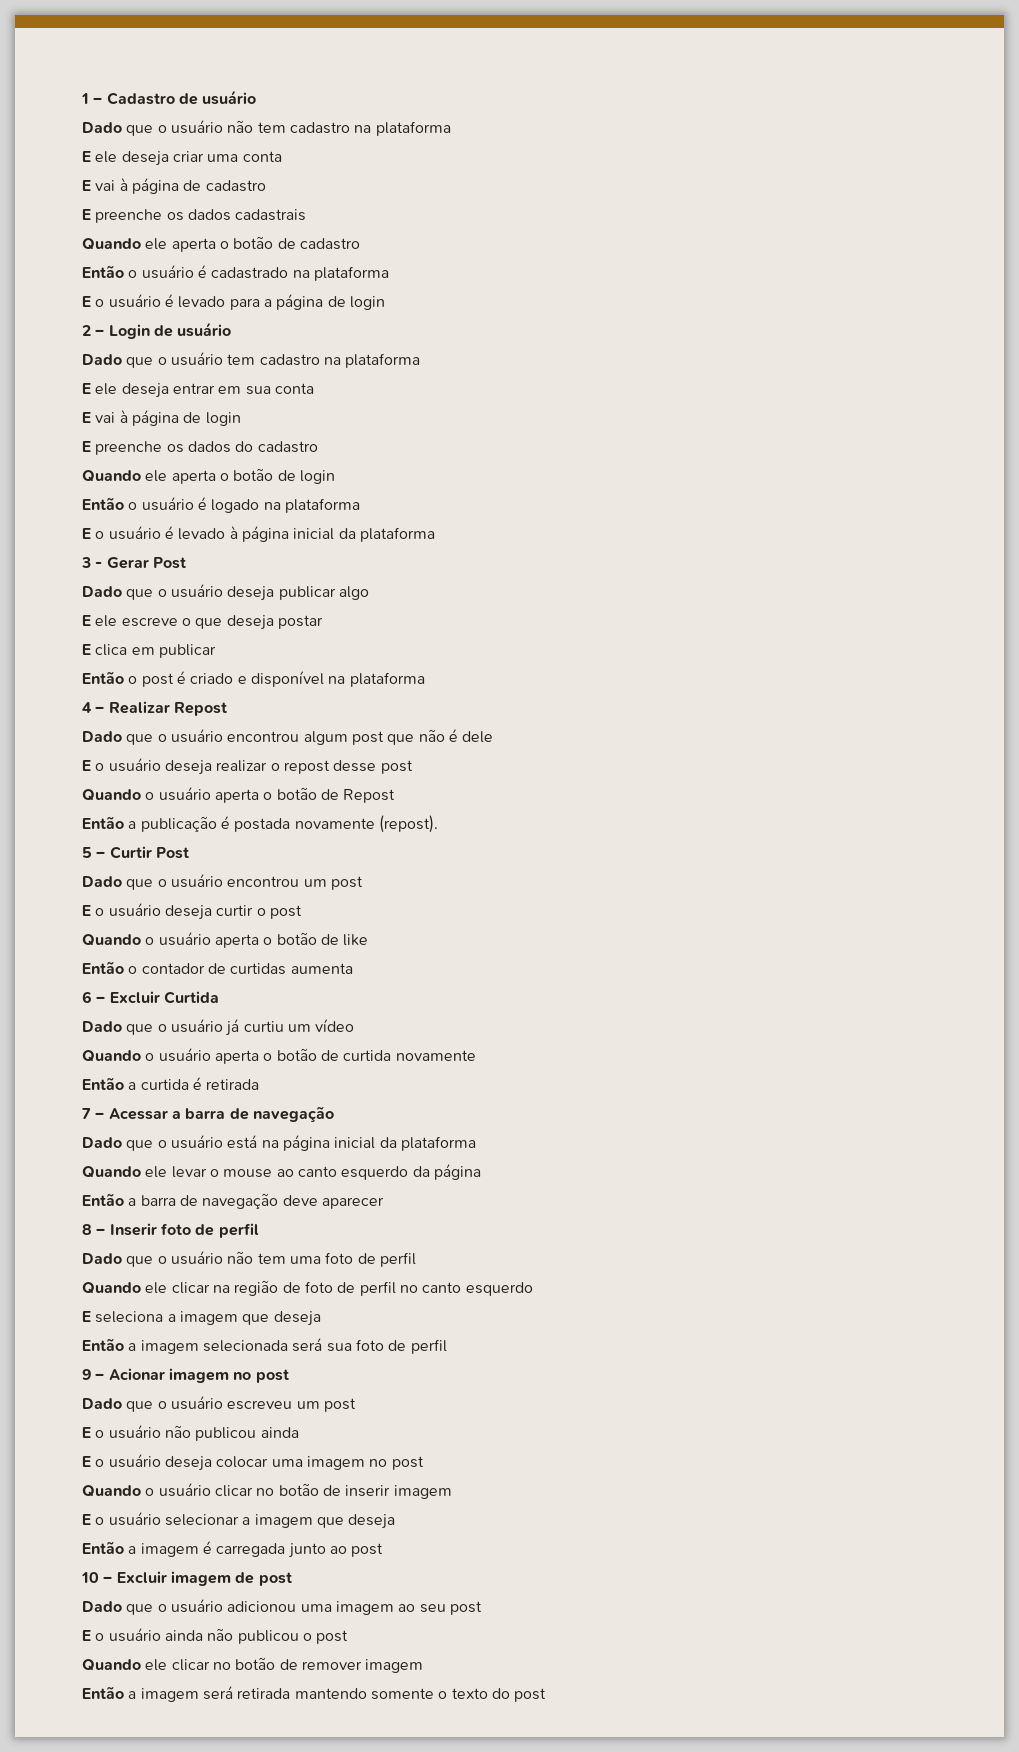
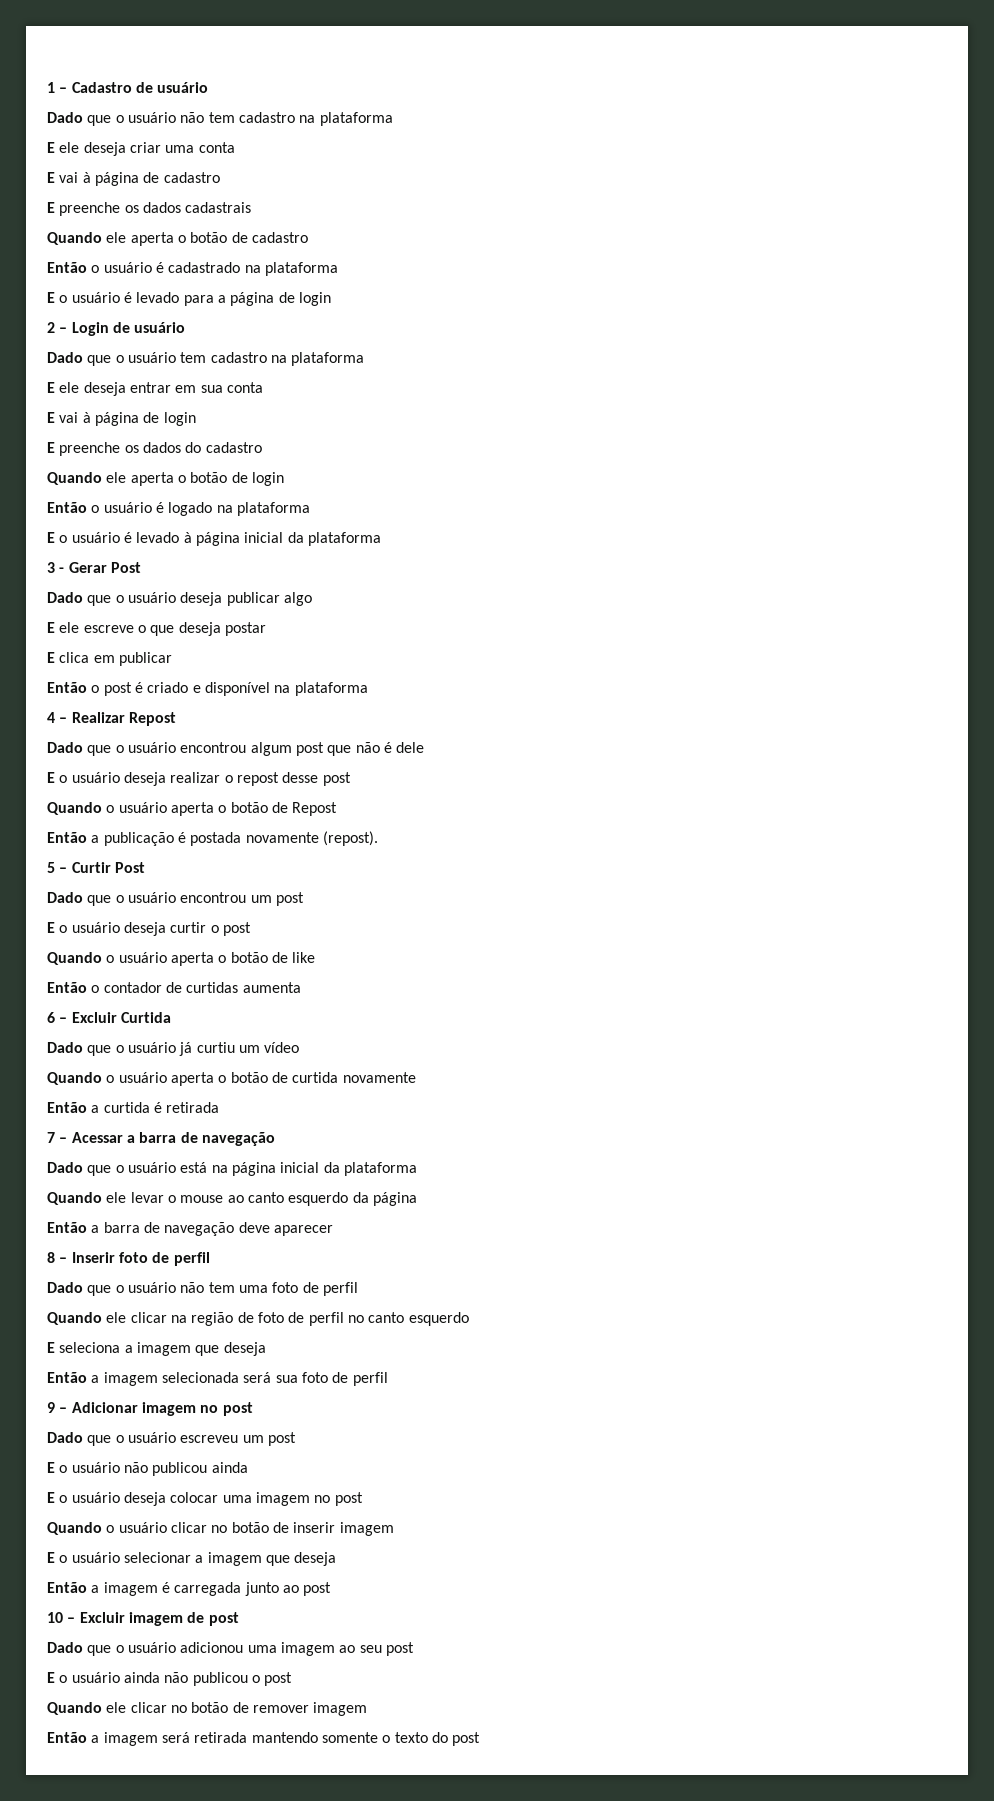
- 9 – Acionar imagem no post
+ 9 – Adicionar imagem no post

